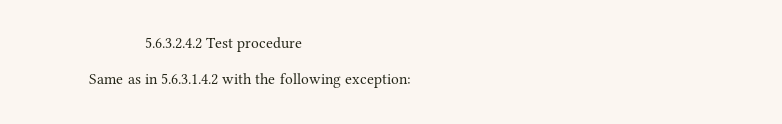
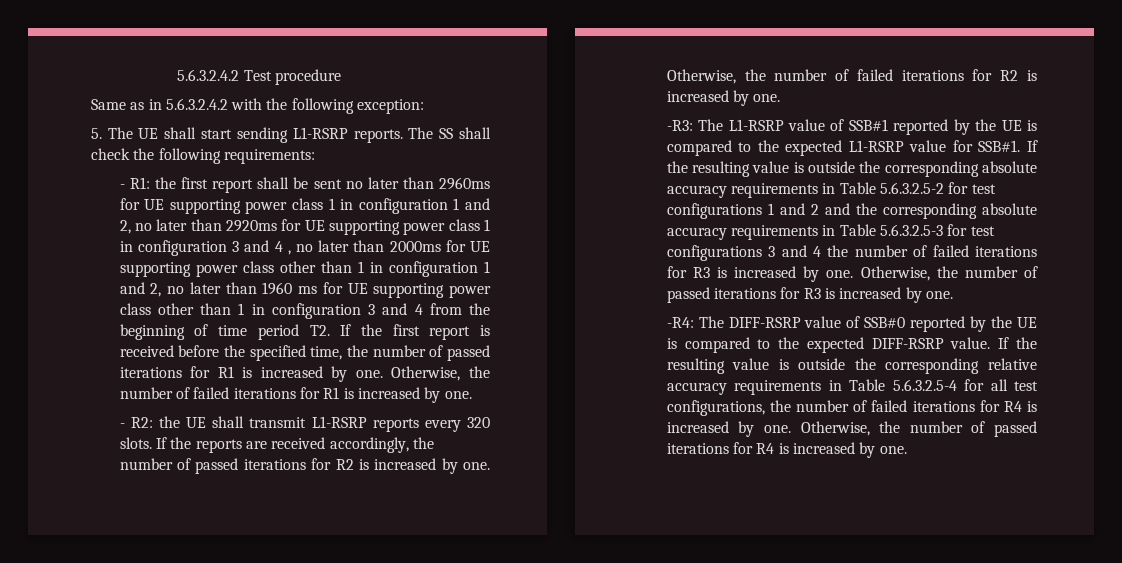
- Same as in 5.6.3.1.4.2 with the following exception:
+ Same as in 5.6.3.2.4.2 with the following exception:
+ 5. The UE shall start sending L1-RSRP reports. The SS shall check the following requirements:
+ - R1: the first report shall be sent no later than 2960ms for UE supporting power class 1 in configuration 1 and 2, no later than 2920ms for UE supporting power class 1 in configuration 3 and 4 , no later than 2000ms for UE supporting power class other than 1 in configuration 1 and 2, no later than 1960 ms for UE supporting power class other than 1 in configuration 3 and 4 from the beginning of time period T2. If the first report is received before the specified time, the number of passed iterations for R1 is increased by one. Otherwise, the number of failed iterations for R1 is increased by one.
+ - R2: the UE shall transmit L1-RSRP reports every 320 slots. If the reports are received accordingly, the number of passed iterations for R2 is increased by one. Otherwise, the number of failed iterations for R2 is increased by one.
+ -R3: The L1-RSRP value of SSB#1 reported by the UE is compared to the expected L1-RSRP value for SSB#1. If the resulting value is outside the corresponding absolute accuracy requirements in Table 5.6.3.2.5-2 for test configurations 1 and 2 and the corresponding absolute accuracy requirements in Table 5.6.3.2.5-3 for test configurations 3 and 4 the number of failed iterations for R3 is increased by one. Otherwise, the number of passed iterations for R3 is increased by one.
+ -R4: The DIFF-RSRP value of SSB#0 reported by the UE is compared to the expected DIFF-RSRP value. If the resulting value is outside the corresponding relative accuracy requirements in Table 5.6.3.2.5-4 for all test configurations, the number of failed iterations for R4 is increased by one. Otherwise, the number of passed iterations for R4 is increased by one.

